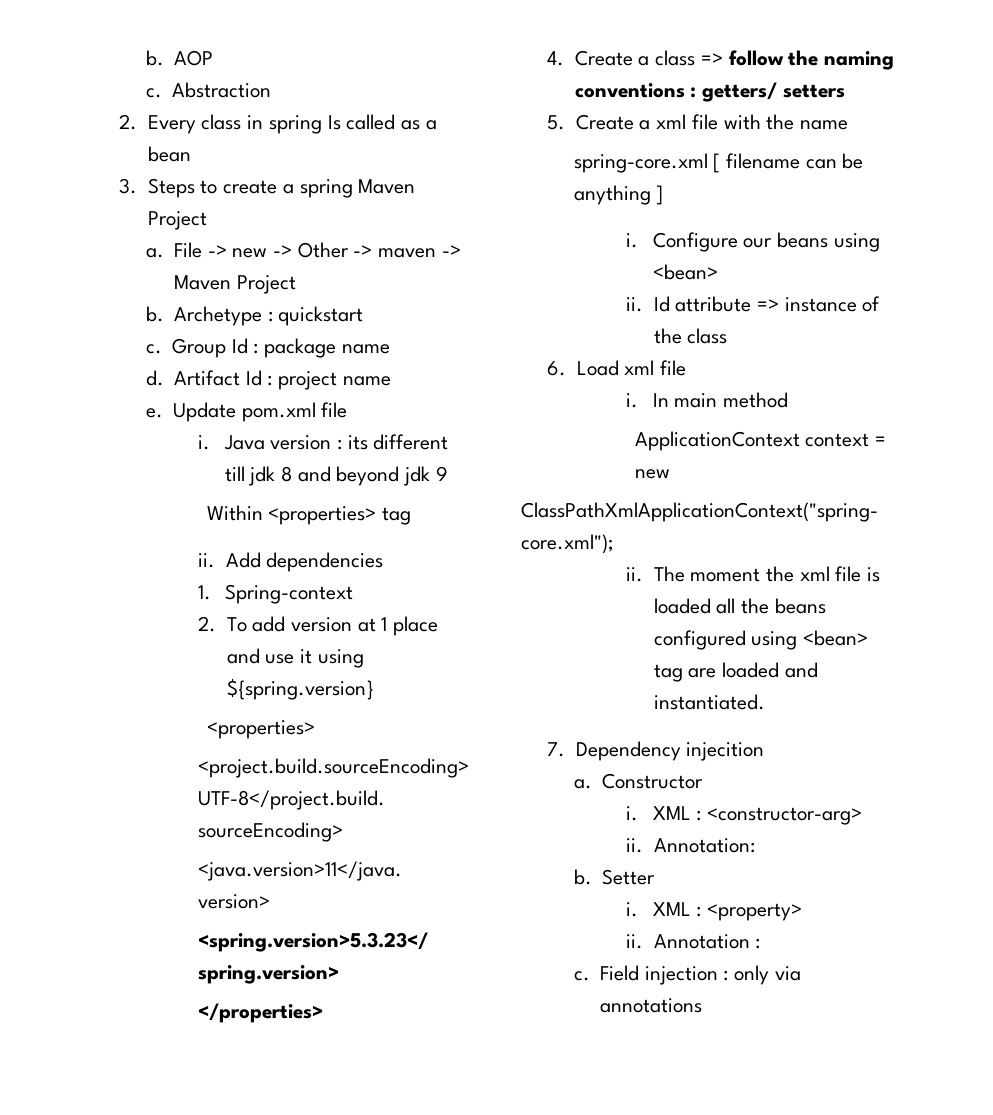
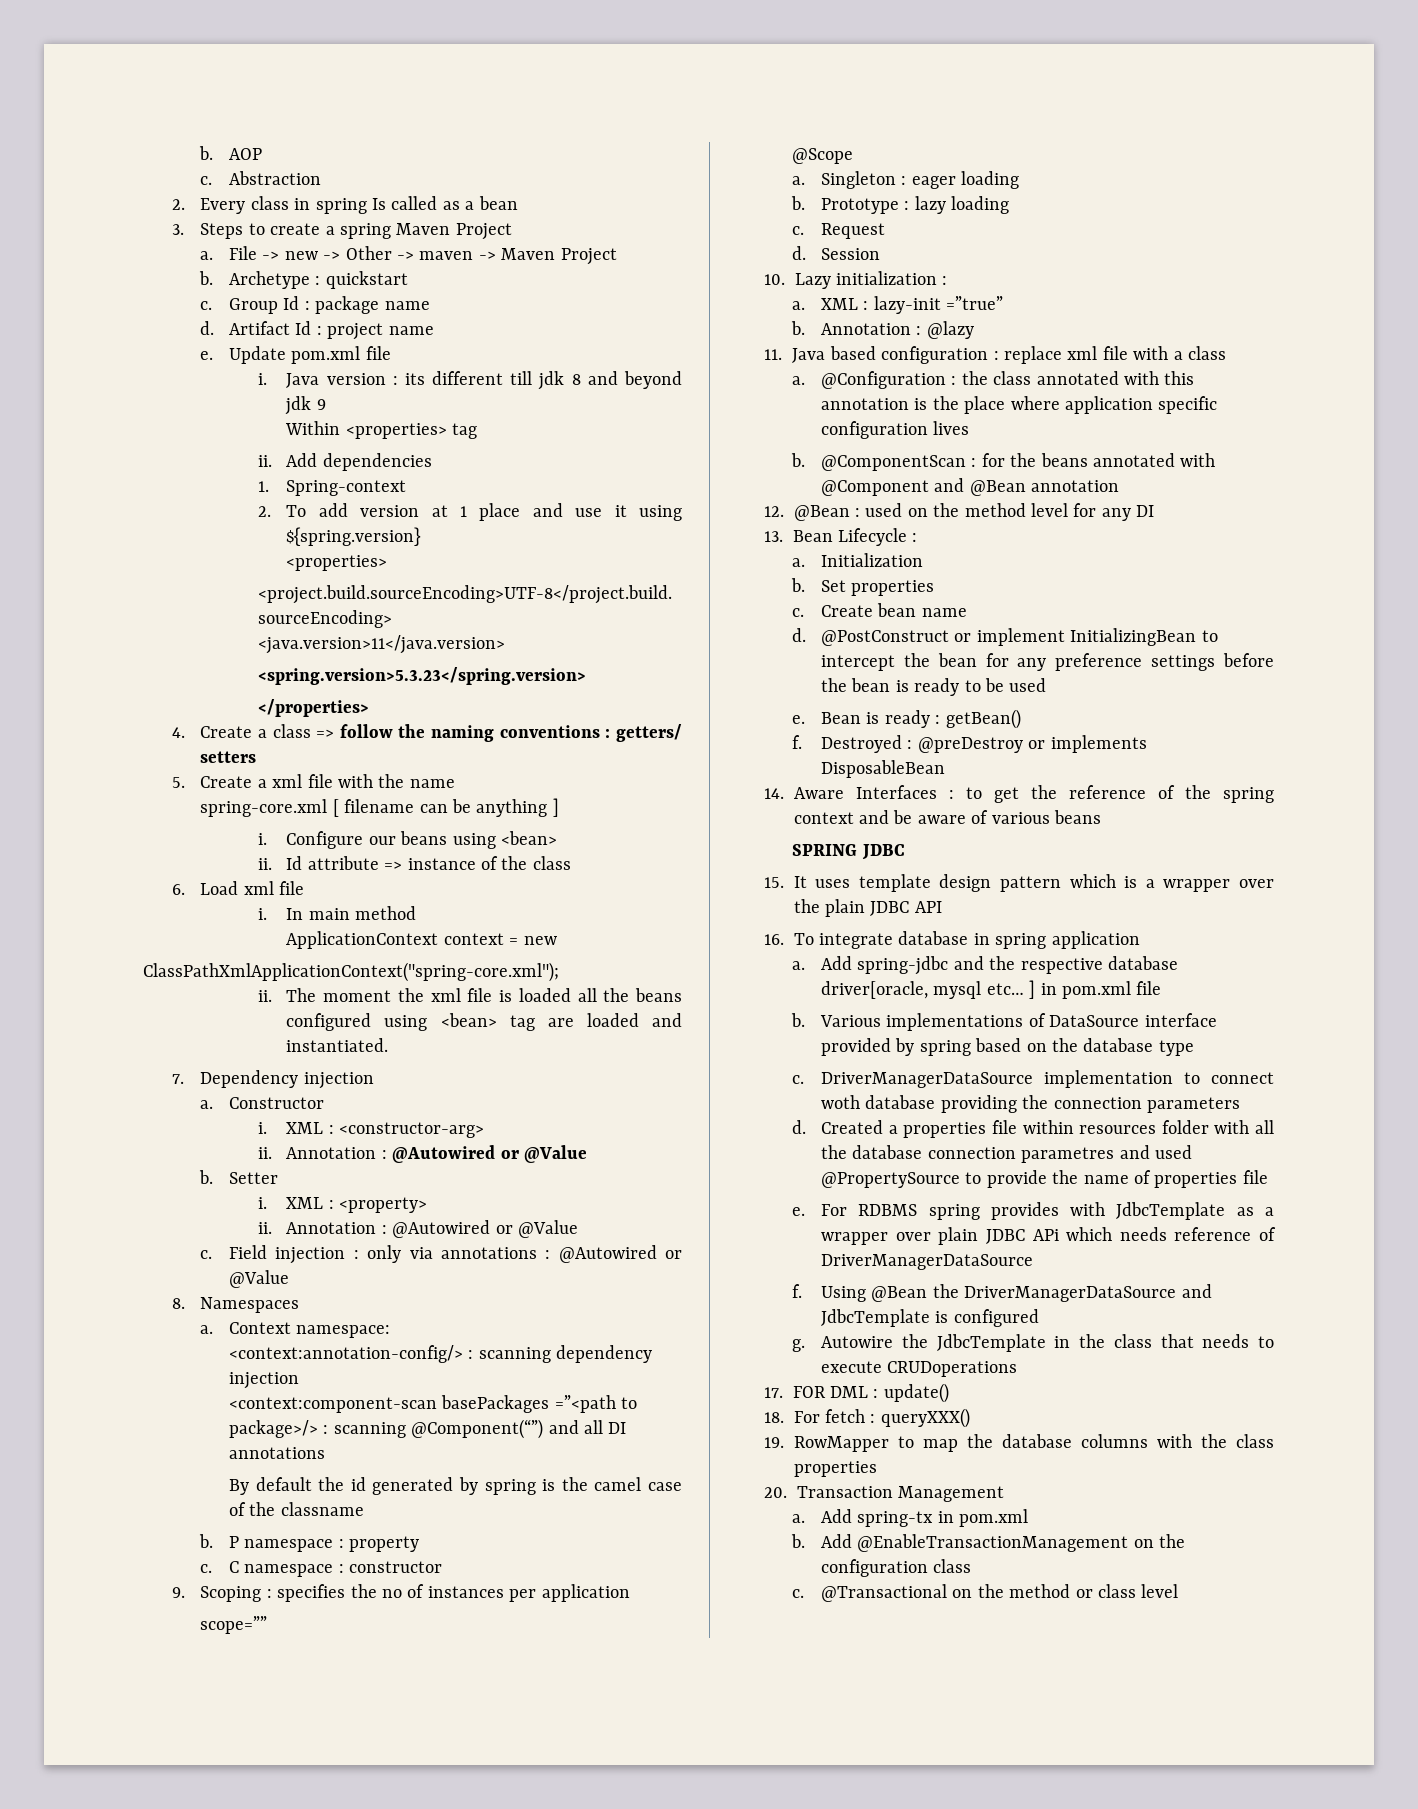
- 7. Dependency injecition
+ 7. Dependency injection
  XML : <constructor-arg>
- ii. Annotation:
+ ii. Annotation : @Autowired or @Value
  XML : <property>
- ii. Annotation :
+ ii. Annotation : @Autowired or @Value
- Field injection : only via annotations
+ Field injection : only via annotations : @Autowired or @Value
+ 8. Namespaces
+ a. Context namespace:
+ <context:annotation-config/> : scanning dependency injection
+ <context:component-scan basePackages =”<path to package>/> : scanning @Component(“”) and all DI annotations
+ By default the id generated by spring is the camel case of the classname
+ b. P namespace : property
+ c. C namespace : constructor
+ 9. Scoping : specifies the no of instances per application
+ scope=””
+ @Scope
+ a. Singleton : eager loading
+ b. Prototype : lazy loading
+ c. Request
+ d. Session
+ 10. Lazy initialization :
+ a. XML : lazy-init =”true”
+ b. Annotation : @lazy
+ 11. Java based configuration : replace xml file with a class
+ a. @Configuration : the class annotated with this annotation is the place where application specific configuration lives
+ b. @ComponentScan : for the beans annotated with @Component and @Bean annotation
+ 12. @Bean : used on the method level for any DI
+ 13. Bean Lifecycle :
+ a. Initialization
+ b. Set properties
+ c. Create bean name
+ d. @PostConstruct or implement InitializingBean to intercept the bean for any preference settings before the bean is ready to be used
+ e. Bean is ready : getBean()
+ f. Destroyed : @preDestroy or implements DisposableBean
+ 14. Aware Interfaces : to get the reference of the spring context and be aware of various beans
+ SPRING JDBC
+ 15. It uses template design pattern which is a wrapper over the plain JDBC API
+ 16. To integrate database in spring application
+ a. Add spring-jdbc and the respective database driver[oracle, mysql etc… ] in pom.xml file
+ b. Various implementations of DataSource interface provided by spring based on the database type
+ c. DriverManagerDataSource implementation to connect woth database providing the connection parameters
+ d. Created a properties file within resources folder with all the database connection parametres and used @PropertySource to provide the name of properties file
+ e. For RDBMS spring provides with JdbcTemplate as a wrapper over plain JDBC APi which needs reference of DriverManagerDataSource
+ f. Using @Bean the DriverManagerDataSource and JdbcTemplate is configured
+ g. Autowire the JdbcTemplate in the class that needs to execute CRUDoperations
+ 17. FOR DML : update()
+ 18. For fetch : queryXXX()
+ 19. RowMapper to map the database columns with the class properties
+ 20. Transaction Management
+ a. Add spring-tx in pom.xml
+ b. Add @EnableTransactionManagement on the configuration class
+ c. @Transactional on the method or class level

